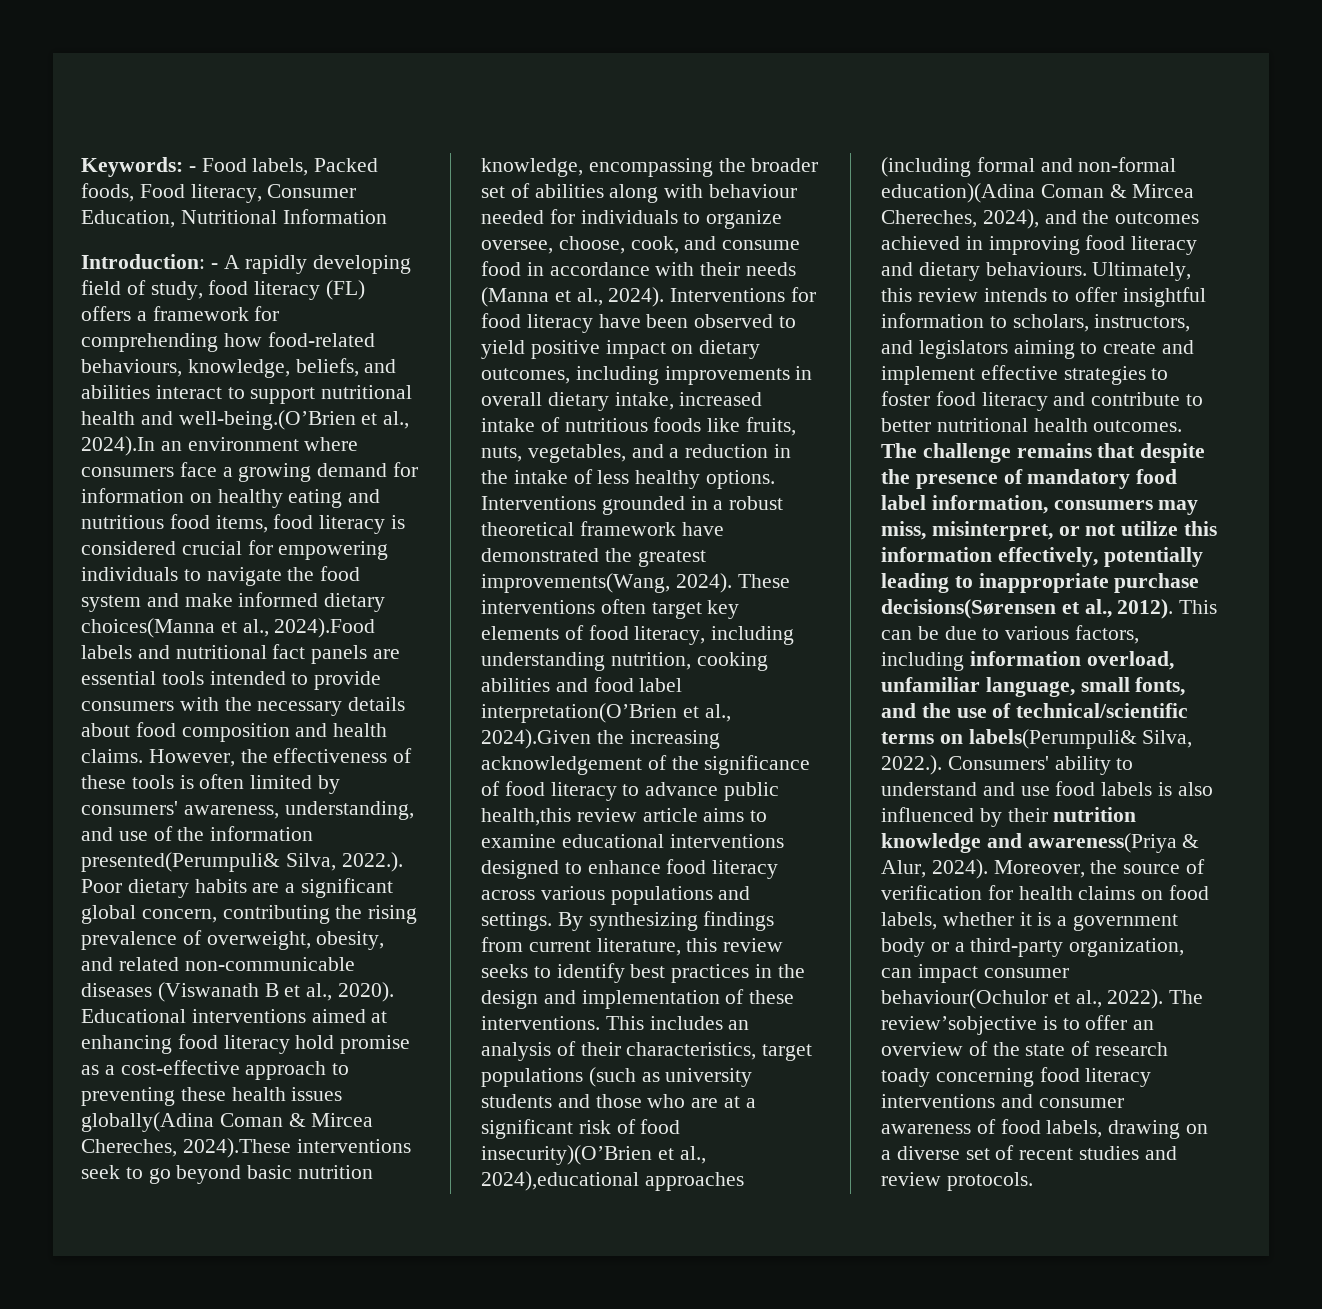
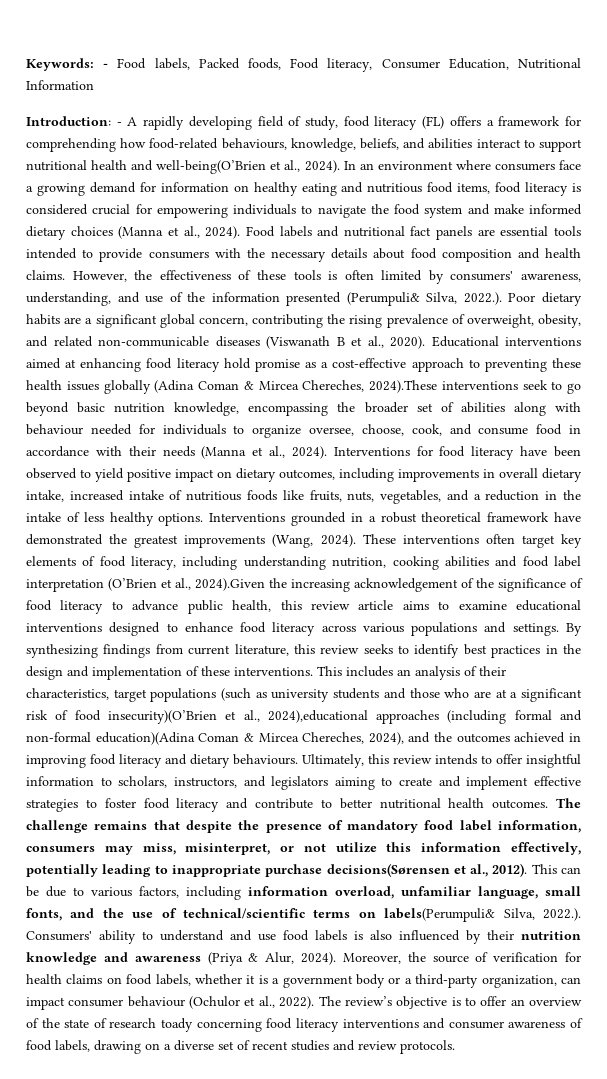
- - A rapidly developing field of study, food literacy (FL) offers a framework for comprehending how food-related behaviours, knowledge, beliefs, and abilities interact to support nutritional health and well-being.(O’Brien et al., 2024).In an environment where consumers face a growing demand for information on healthy eating and nutritious food items, food literacy is considered crucial for empowering individuals to navigate the food system and make informed dietary choices(Manna et al., 2024).Food labels and nutritional fact panels are essential tools intended to provide consumers with the necessary details about food composition and health claims.
+ - A rapidly developing field of study, food literacy (FL) offers a framework for comprehending how food-related behaviours, knowledge, beliefs, and abilities interact to support nutritional health and well-being(O’Brien et al., 2024). In an environment where consumers face a growing demand for information on healthy eating and nutritious food items, food literacy is considered crucial for empowering individuals to navigate the food system and make informed dietary choices (Manna et al., 2024). Food labels and nutritional fact panels are essential tools intended to provide consumers with the necessary details about food composition and health claims.
- However, the effectiveness of these tools is often limited by consumers' awareness, understanding, and use of the information presented(Perumpuli& Silva, 2022.). Poor dietary habits are a significant global concern, contributing the rising prevalence of overweight, obesity, and related non-communicable diseases (Viswanath B et al., 2020).
+ However, the effectiveness of these tools is often limited by consumers' awareness, understanding, and use of the information presented (Perumpuli& Silva, 2022.). Poor dietary habits are a significant global concern, contributing the rising prevalence of overweight, obesity, and related non-communicable diseases (Viswanath B et al., 2020).
- Educational interventions aimed at enhancing food literacy hold promise as a cost-effective approach to preventing these health issues globally(Adina Coman & Mircea Chereches, 2024).These interventions seek to go beyond basic nutrition knowledge, encompassing the broader set of abilities along with behaviour needed for individuals to organize oversee, choose, cook, and consume food in accordance with their needs (Manna et al., 2024).
+ Educational interventions aimed at enhancing food literacy hold promise as a cost-effective approach to preventing these health issues globally (Adina Coman & Mircea Chereches, 2024).These interventions seek to go beyond basic nutrition knowledge, encompassing the broader set of abilities along with behaviour needed for individuals to organize oversee, choose, cook, and consume food in accordance with their needs (Manna et al., 2024).
- Interventions grounded in a robust theoretical framework have demonstrated the greatest improvements(Wang, 2024).
+ Interventions grounded in a robust theoretical framework have demonstrated the greatest improvements (Wang, 2024).
- These interventions often target key elements of food literacy, including understanding nutrition, cooking abilities and food label interpretation(O’Brien et al., 2024).Given the increasing acknowledgement of the significance of food literacy to advance public health,this review article aims to examine educational interventions designed to enhance food literacy across various populations and settings.
+ These interventions often target key elements of food literacy, including understanding nutrition, cooking abilities and food label interpretation (O’Brien et al., 2024).Given the increasing acknowledgement of the significance of food literacy to advance public health, this review article aims to examine educational interventions designed to enhance food literacy across various populations and settings.
- This can be due to various factors, including information overload, unfamiliar language, small fonts, and the use of technical/scientific terms on labels(Perumpuli& Silva, 2022.). Consumers' ability to understand and use food labels is also influenced by their nutrition knowledge and awareness(Priya & Alur, 2024).
+ This can be due to various factors, including information overload, unfamiliar language, small fonts, and the use of technical/scientific terms on labels(Perumpuli& Silva, 2022.). Consumers' ability to understand and use food labels is also influenced by their nutrition knowledge and awareness (Priya & Alur, 2024).
- Moreover, the source of verification for health claims on food labels, whether it is a government body or a third-party organization, can impact consumer behaviour(Ochulor et al., 2022).
+ Moreover, the source of verification for health claims on food labels, whether it is a government body or a third-party organization, can impact consumer behaviour (Ochulor et al., 2022).
- The review’sobjective is to offer an overview of the state of research toady concerning food literacy interventions and consumer awareness of food labels, drawing on a diverse set of recent studies and review protocols.
+ The review’s objective is to offer an overview of the state of research toady concerning food literacy interventions and consumer awareness of food labels, drawing on a diverse set of recent studies and review protocols.

